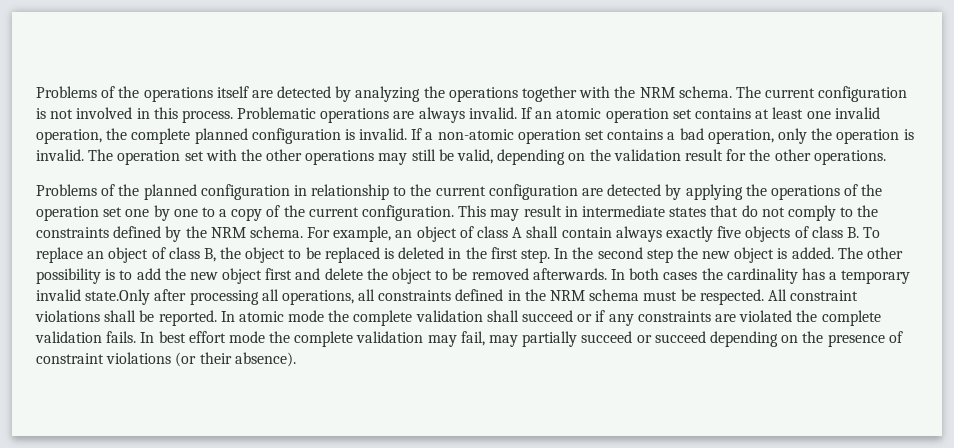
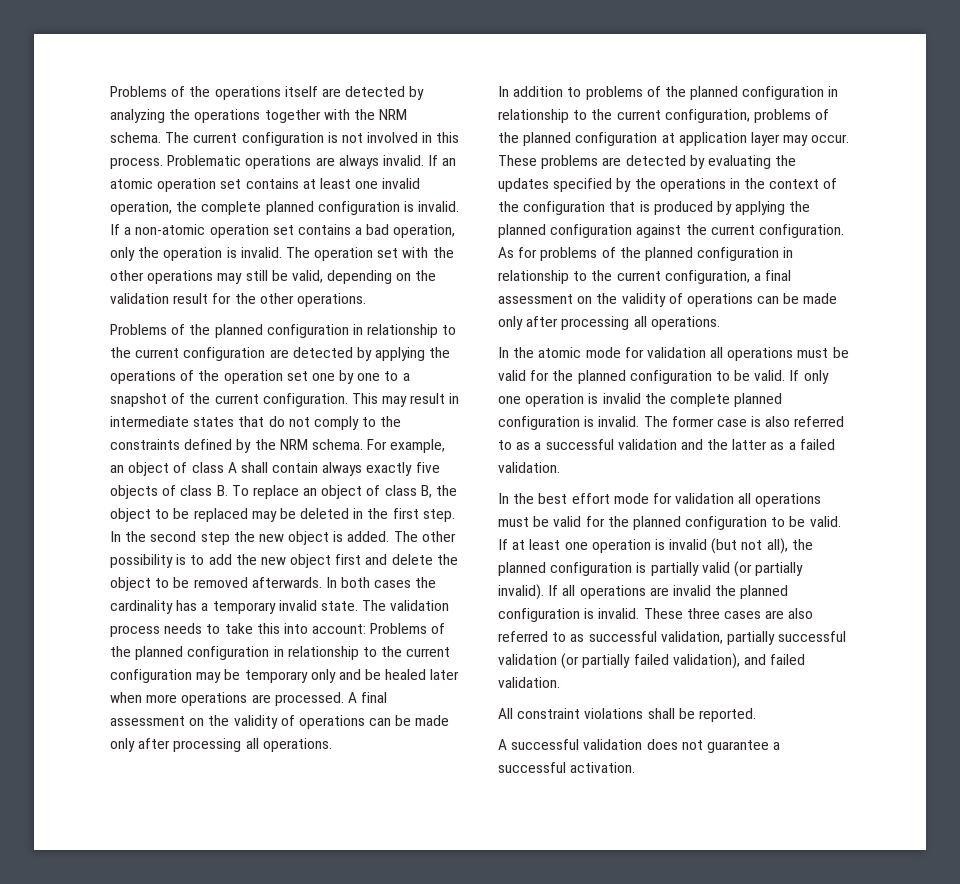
- Problems of the planned configuration in relationship to the current configuration are detected by applying the operations of the operation set one by one to a copy of the current configuration.
+ Problems of the planned configuration in relationship to the current configuration are detected by applying the operations of the operation set one by one to a snapshot of the current configuration.
- For example, an object of class A shall contain always exactly five objects of class B. To replace an object of class B, the object to be replaced is deleted in the first step.
+ For example, an object of class A shall contain always exactly five objects of class B. To replace an object of class B, the object to be replaced may be deleted in the first step.
- In both cases the cardinality has a temporary invalid state.Only after processing all operations, all constraints defined in the NRM schema must be respected. All constraint violations shall be reported. In atomic mode the complete validation shall succeed or if any constraints are violated the complete validation fails. In best effort mode the complete validation may fail, may partially succeed or succeed depending on the presence of constraint violations (or their absence).
+ In both cases the cardinality has a temporary invalid state. The validation process needs to take this into account: Problems of the planned configuration in relationship to the current configuration may be temporary only and be healed later when more operations are processed. A final assessment on the validity of operations can be made only after processing all operations.
+ In addition to problems of the planned configuration in relationship to the current configuration, problems of the planned configuration at application layer may occur. These problems are detected by evaluating the updates specified by the operations in the context of the configuration that is produced by applying the planned configuration against the current configuration. As for problems of the planned configuration in relationship to the current configuration, a final assessment on the validity of operations can be made only after processing all operations.
+ In the atomic mode for validation all operations must be valid for the planned configuration to be valid. If only one operation is invalid the complete planned configuration is invalid. The former case is also referred to as a successful validation and the latter as a failed validation.
+ In the best effort mode for validation all operations must be valid for the planned configuration to be valid. If at least one operation is invalid (but not all), the planned configuration is partially valid (or partially invalid). If all operations are invalid the planned configuration is invalid. These three cases are also referred to as successful validation, partially successful validation (or partially failed validation), and failed validation.
+ All constraint violations shall be reported.
+ A successful validation does not guarantee a successful activation.

